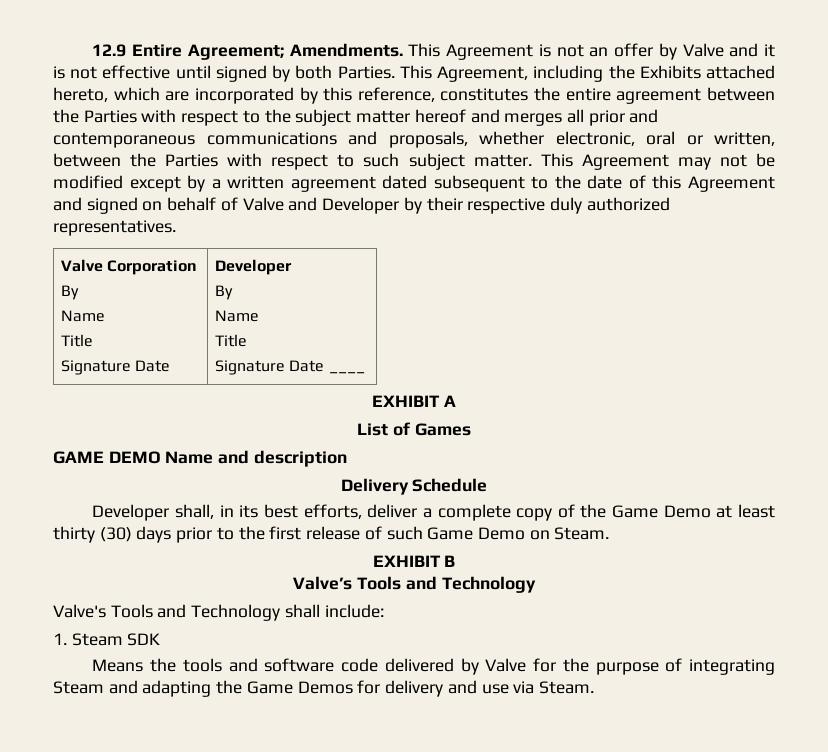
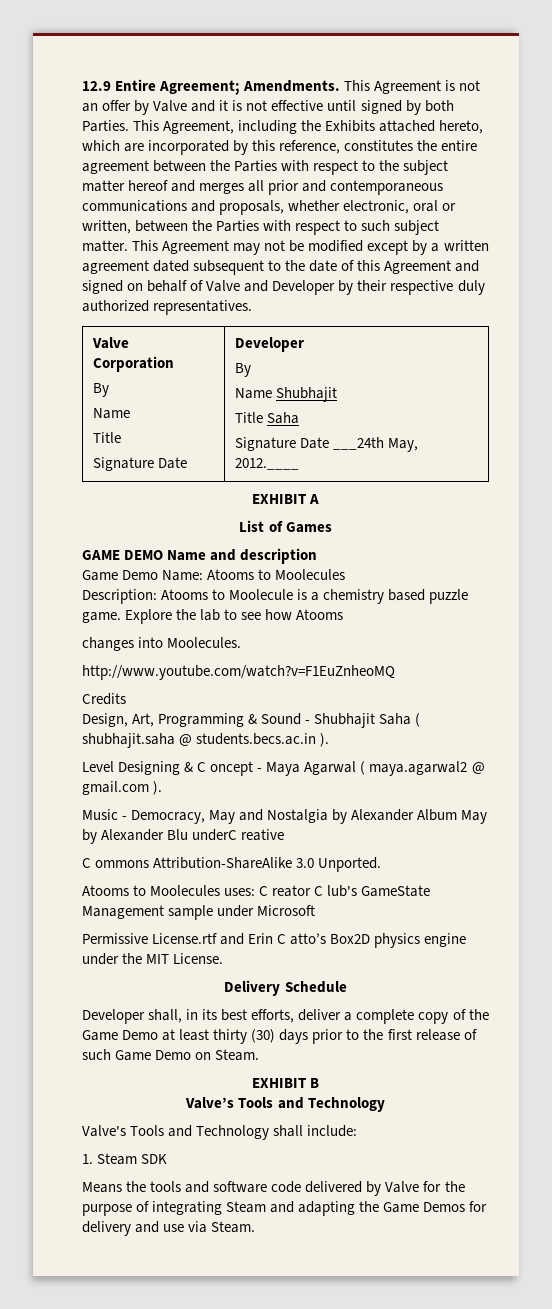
  Valve Corporation
  By
  Name
  Title
  Signature Date | Developer
  By
- Name
- Title
- Signature Date ____
+ Name Shubhajit
+ Title Saha
+ Signature Date ___24th May, 2012.____
+ Game Demo Name: Atooms to Moolecules
+ Description: Atooms to Moolecule is a chemistry based puzzle game. Explore the lab to see how Atooms
+ changes into Moolecules.
+ http://www.youtube.com/watch?v=F1EuZnheoMQ
+ Credits
+ Design, Art, Programming & Sound - Shubhajit Saha ( shubhajit.saha @ students.becs.ac.in ).
+ Level Designing & C oncept - Maya Agarwal ( maya.agarwal2 @ gmail.com ).
+ Music - Democracy, May and Nostalgia by Alexander Album May by Alexander Blu underC reative
+ C ommons Attribution-ShareAlike 3.0 Unported.
+ Atooms to Moolecules uses: C reator C lub's GameState Management sample under Microsoft
+ Permissive License.rtf and Erin C atto’s Box2D physics engine under the MIT License.

